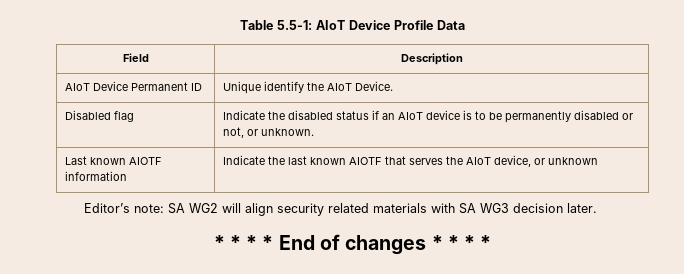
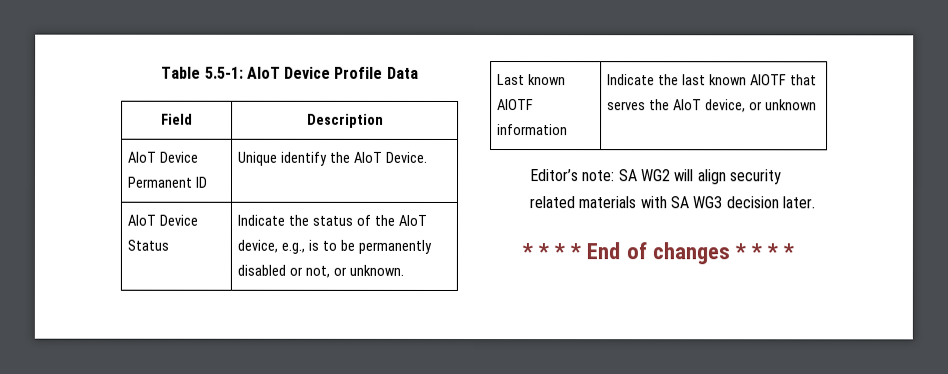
- Disabled flag | Indicate the disabled status if an AIoT device is to be permanently disabled or not, or unknown.
+ AIoT Device Status | Indicate the status of the AIoT device, e.g., is to be permanently disabled or not, or unknown.

